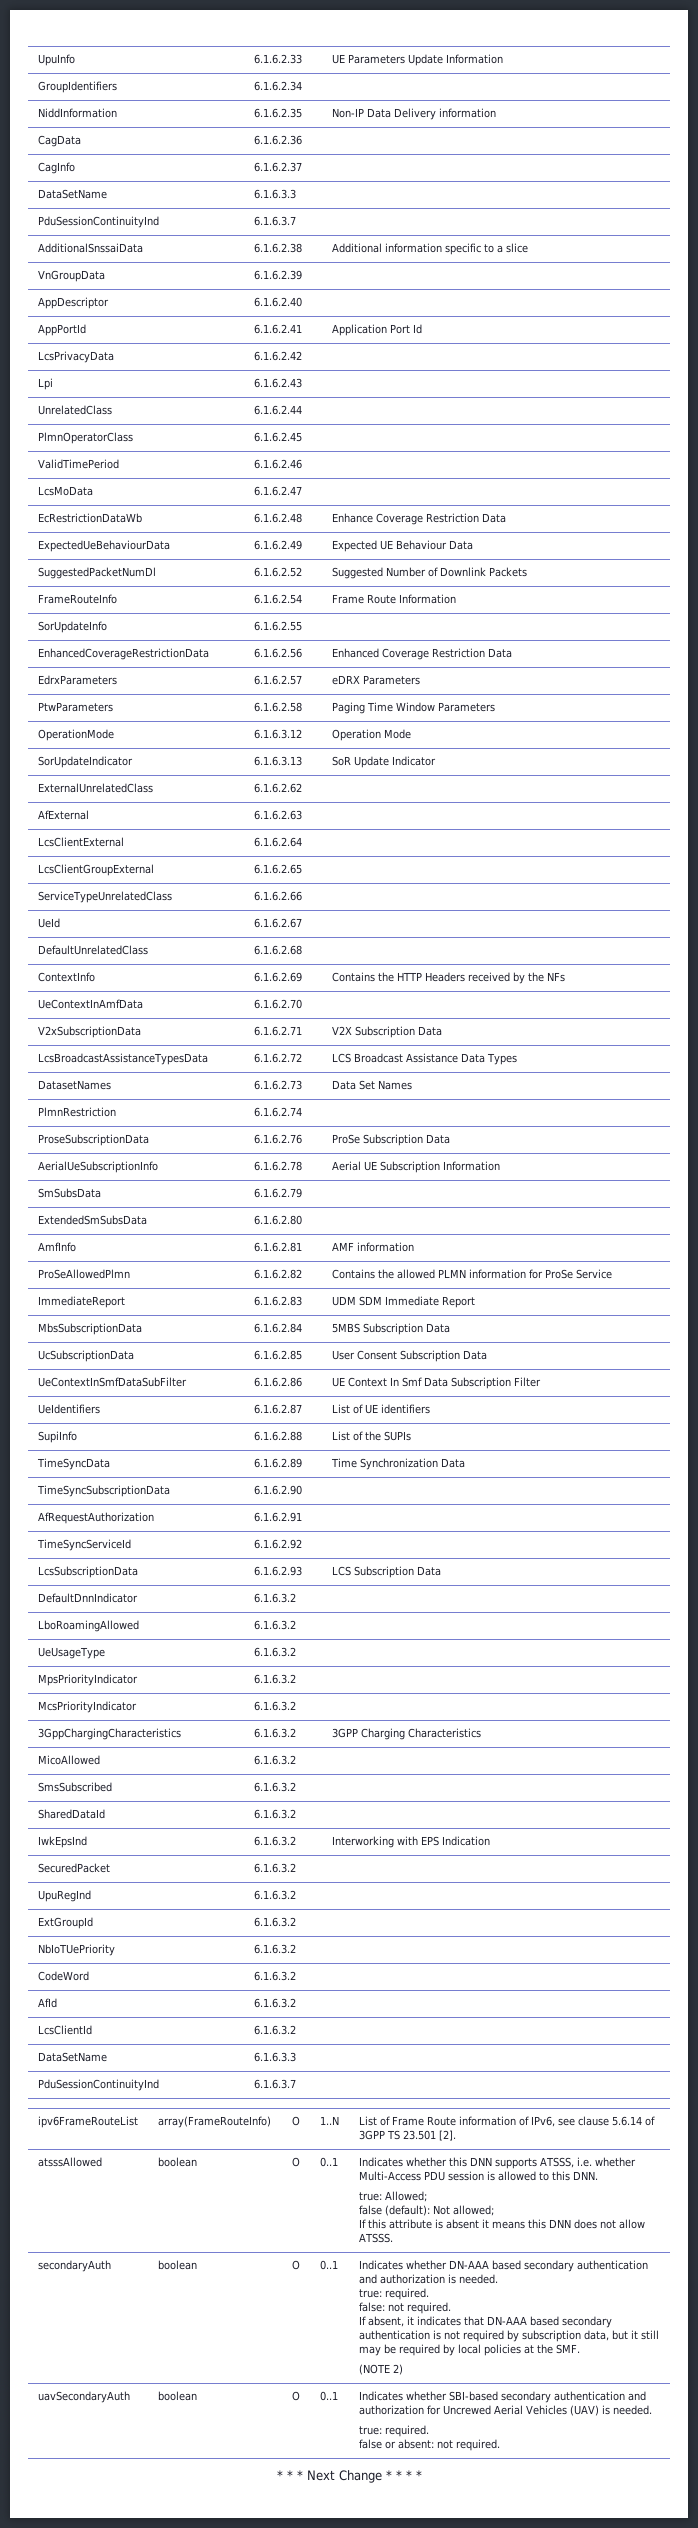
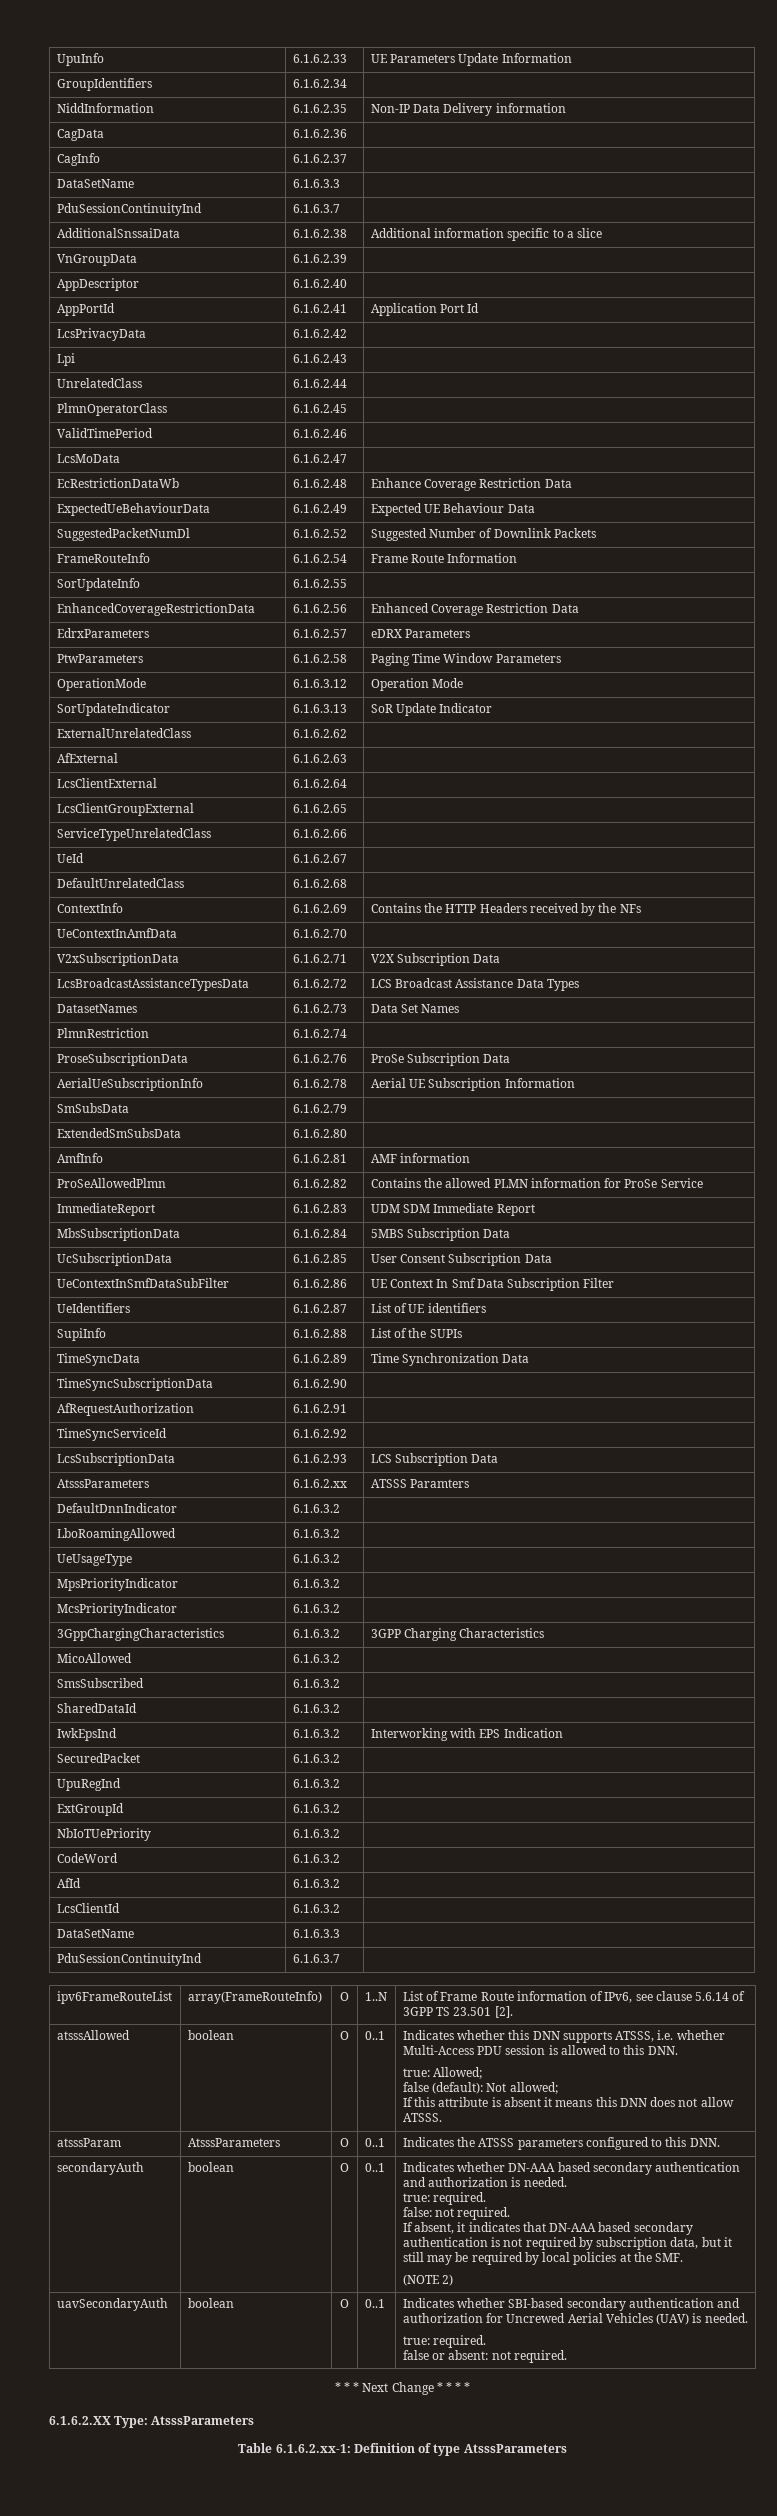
+ AtsssParameters | 6.1.6.2.xx | ATSSS Paramters
+ atsssParam | AtsssParameters | O | 0..1 | Indicates the ATSSS parameters configured to this DNN.
+ 6.1.6.2.XX Type: AtsssParameters
+ Table 6.1.6.2.xx-1: Definition of type AtsssParameters

